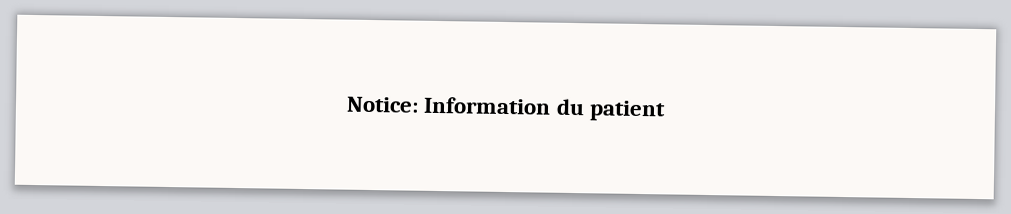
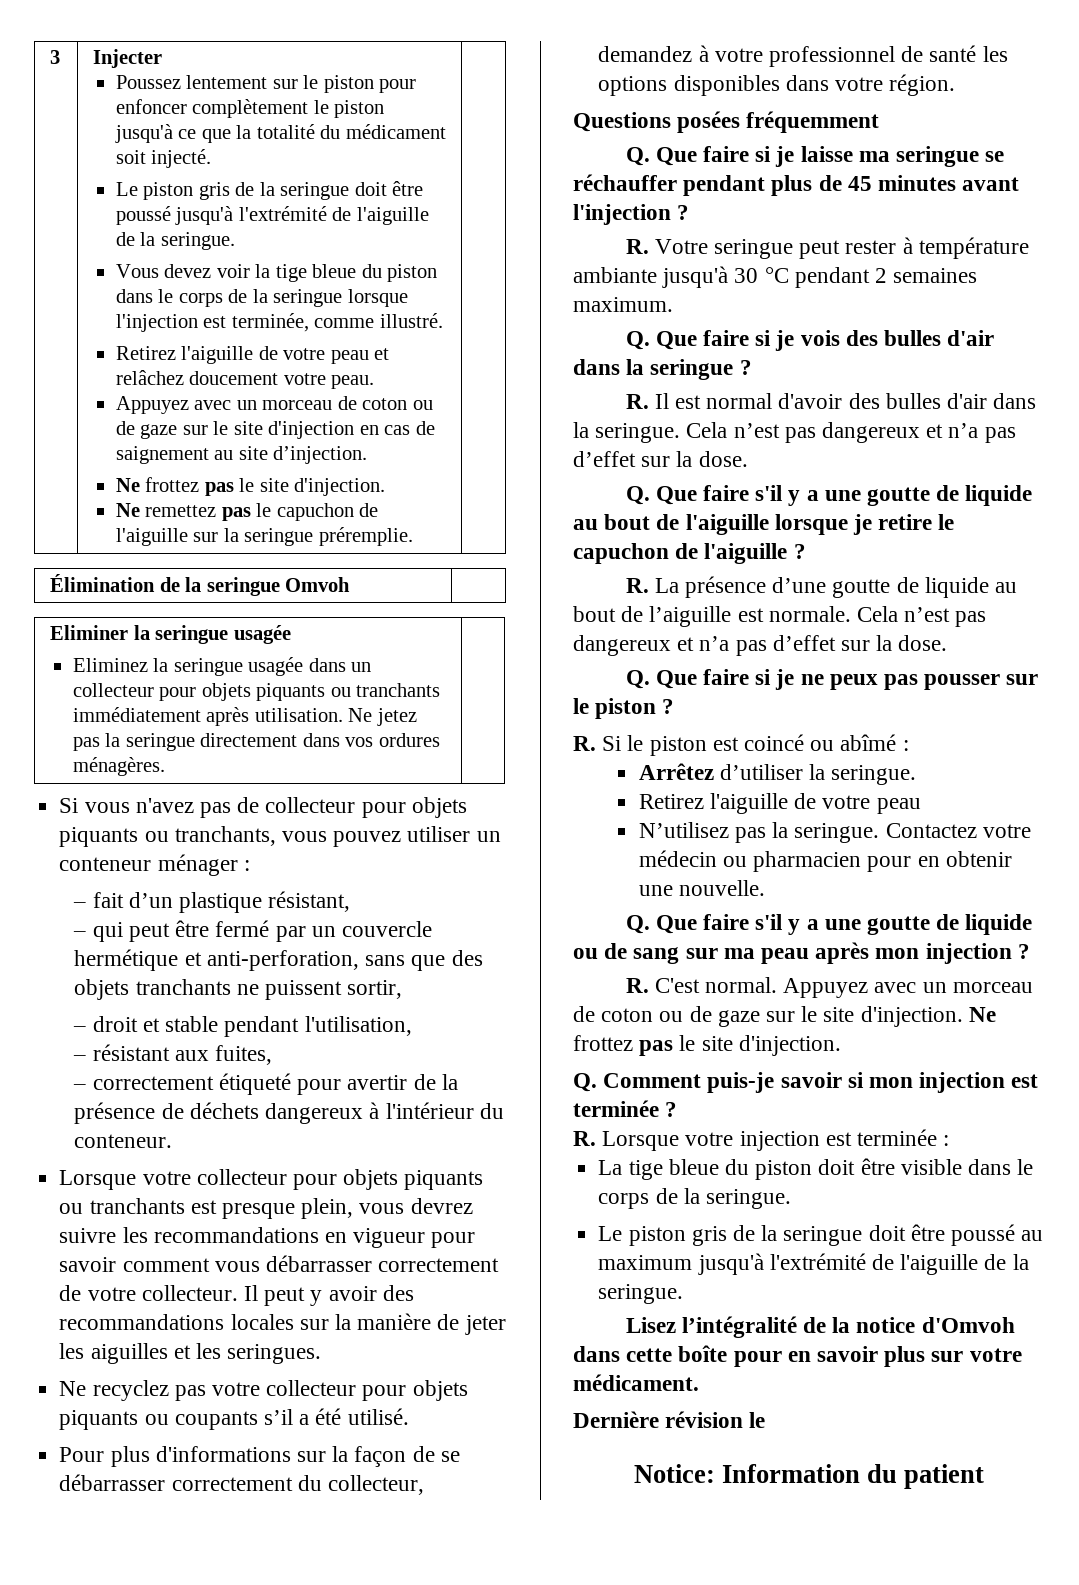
+ 3 | Injecter
+ Poussez lentement sur le piston pour enfoncer complètement le piston jusqu'à ce que la totalité du médicament soit injecté.
+ Le piston gris de la seringue doit être poussé jusqu'à l'extrémité de l'aiguille de la seringue.
+ Vous devez voir la tige bleue du piston dans le corps de la seringue lorsque l'injection est terminée, comme illustré.
+ Retirez l'aiguille de votre peau et relâchez doucement votre peau.
+ Appuyez avec un morceau de coton ou de gaze sur le site d'injection en cas de saignement au site d’injection.
+ Ne frottez pas le site d'injection.
+ Ne remettez pas le capuchon de l'aiguille sur la seringue préremplie. |
+ Élimination de la seringue Omvoh |
+ Eliminer la seringue usagée
+ Eliminez la seringue usagée dans un collecteur pour objets piquants ou tranchants immédiatement après utilisation. Ne jetez pas la seringue directement dans vos ordures ménagères. |
+ Si vous n'avez pas de collecteur pour objets piquants ou tranchants, vous pouvez utiliser un conteneur ménager :
+ – fait d’un plastique résistant,
+ – qui peut être fermé par un couvercle hermétique et anti-perforation, sans que des objets tranchants ne puissent sortir,
+ – droit et stable pendant l'utilisation,
+ – résistant aux fuites,
+ – correctement étiqueté pour avertir de la présence de déchets dangereux à l'intérieur du conteneur.
+ Lorsque votre collecteur pour objets piquants ou tranchants est presque plein, vous devrez suivre les recommandations en vigueur pour savoir comment vous débarrasser correctement de votre collecteur. Il peut y avoir des recommandations locales sur la manière de jeter les aiguilles et les seringues.
+ Ne recyclez pas votre collecteur pour objets piquants ou coupants s’il a été utilisé.
+ Pour plus d'informations sur la façon de se débarrasser correctement du collecteur, demandez à votre professionnel de santé les options disponibles dans votre région.
+ Questions posées fréquemment
+ Q. Que faire si je laisse ma seringue se réchauffer pendant plus de 45 minutes avant l'injection ?
+ R. Votre seringue peut rester à température ambiante jusqu'à 30 °C pendant 2 semaines maximum.
+ Q. Que faire si je vois des bulles d'air dans la seringue ?
+ R. Il est normal d'avoir des bulles d'air dans la seringue. Cela n’est pas dangereux et n’a pas d’effet sur la dose.
+ Q. Que faire s'il y a une goutte de liquide au bout de l'aiguille lorsque je retire le capuchon de l'aiguille ?
+ R. La présence d’une goutte de liquide au bout de l’aiguille est normale. Cela n’est pas dangereux et n’a pas d’effet sur la dose.
+ Q. Que faire si je ne peux pas pousser sur le piston ?
+ R. Si le piston est coincé ou abîmé :
+ Arrêtez d’utiliser la seringue.
+ Retirez l'aiguille de votre peau
+ N’utilisez pas la seringue. Contactez votre médecin ou pharmacien pour en obtenir une nouvelle.
+ Q. Que faire s'il y a une goutte de liquide ou de sang sur ma peau après mon injection ?
+ R. C'est normal. Appuyez avec un morceau de coton ou de gaze sur le site d'injection. Ne frottez pas le site d'injection.
+ Q. Comment puis-je savoir si mon injection est terminée ?
+ R. Lorsque votre injection est terminée :
+ La tige bleue du piston doit être visible dans le corps de la seringue.
+ Le piston gris de la seringue doit être poussé au maximum jusqu'à l'extrémité de l'aiguille de la seringue.
+ Lisez l’intégralité de la notice d'Omvoh dans cette boîte pour en savoir plus sur votre médicament.
+ Dernière révision le

